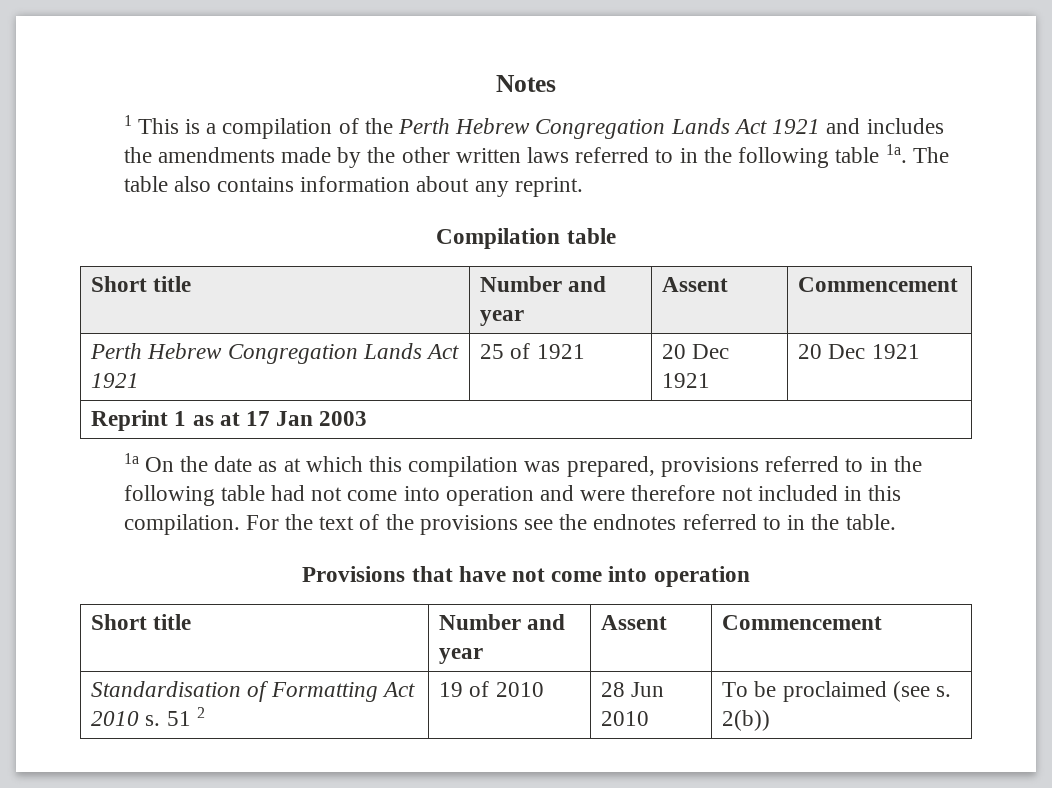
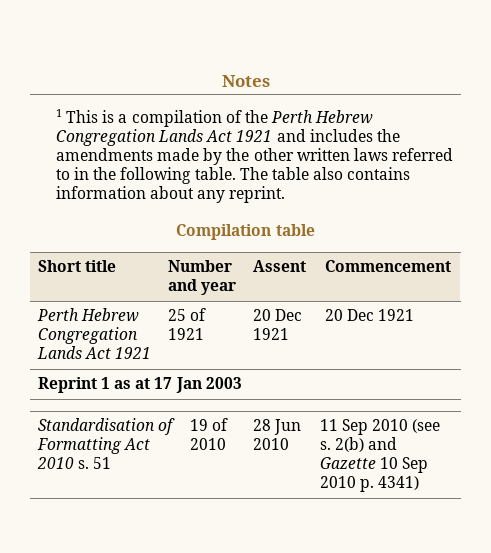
- 1 This is a compilation of the Perth Hebrew Congregation Lands Act 1921 and includes the amendments made by the other written laws referred to in the following table 1a.
+ 1 This is a compilation of the Perth Hebrew Congregation Lands Act 1921 and includes the amendments made by the other written laws referred to in the following table.
- 1a On the date as at which this compilation was prepared, provisions referred to in the following table had not come into operation and were therefore not included in this compilation. For the text of the provisions see the endnotes referred to in the table.
- Provisions that have not come into operation
- Short title | Number and year | Assent | Commencement
- Standardisation of Formatting Act 2010 s. 51 2 | 19 of 2010 | 28 Jun 2010 | To be proclaimed (see s. 2(b))
+ Standardisation of Formatting Act 2010 s. 51 | 19 of 2010 | 28 Jun 2010 | 11 Sep 2010 (see s. 2(b) and Gazette 10 Sep 2010 p. 4341)

